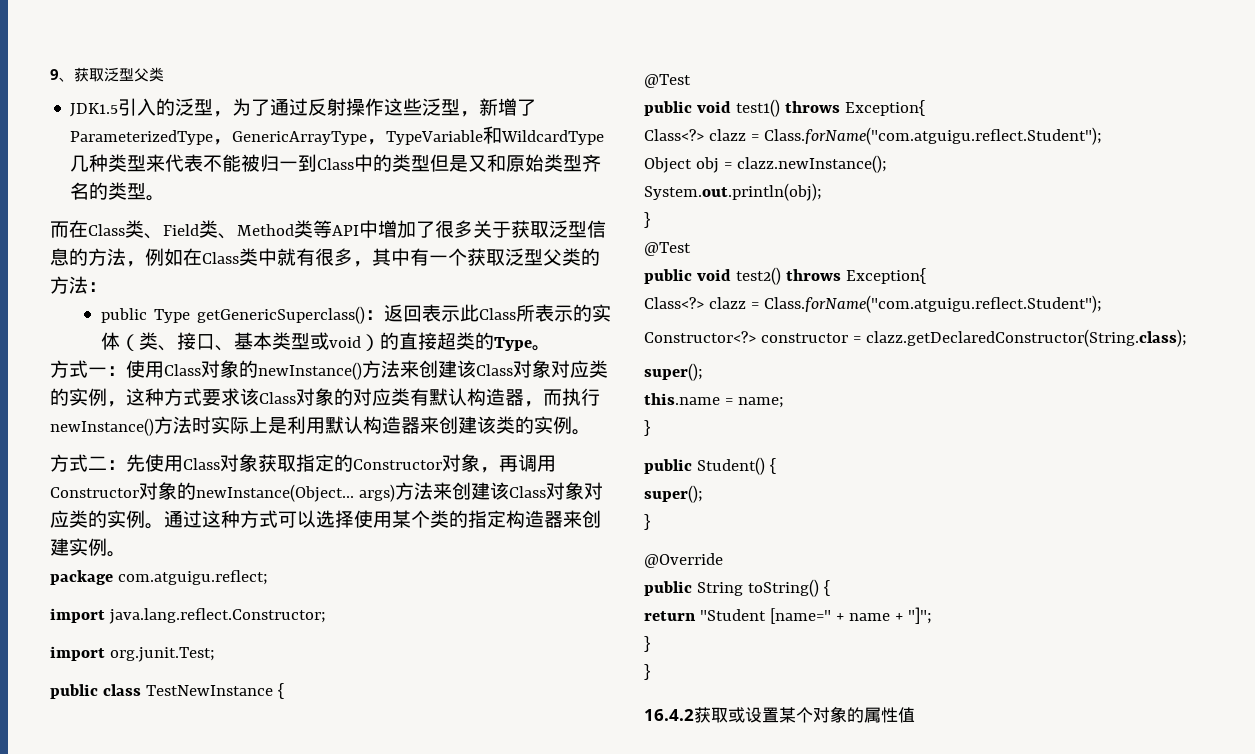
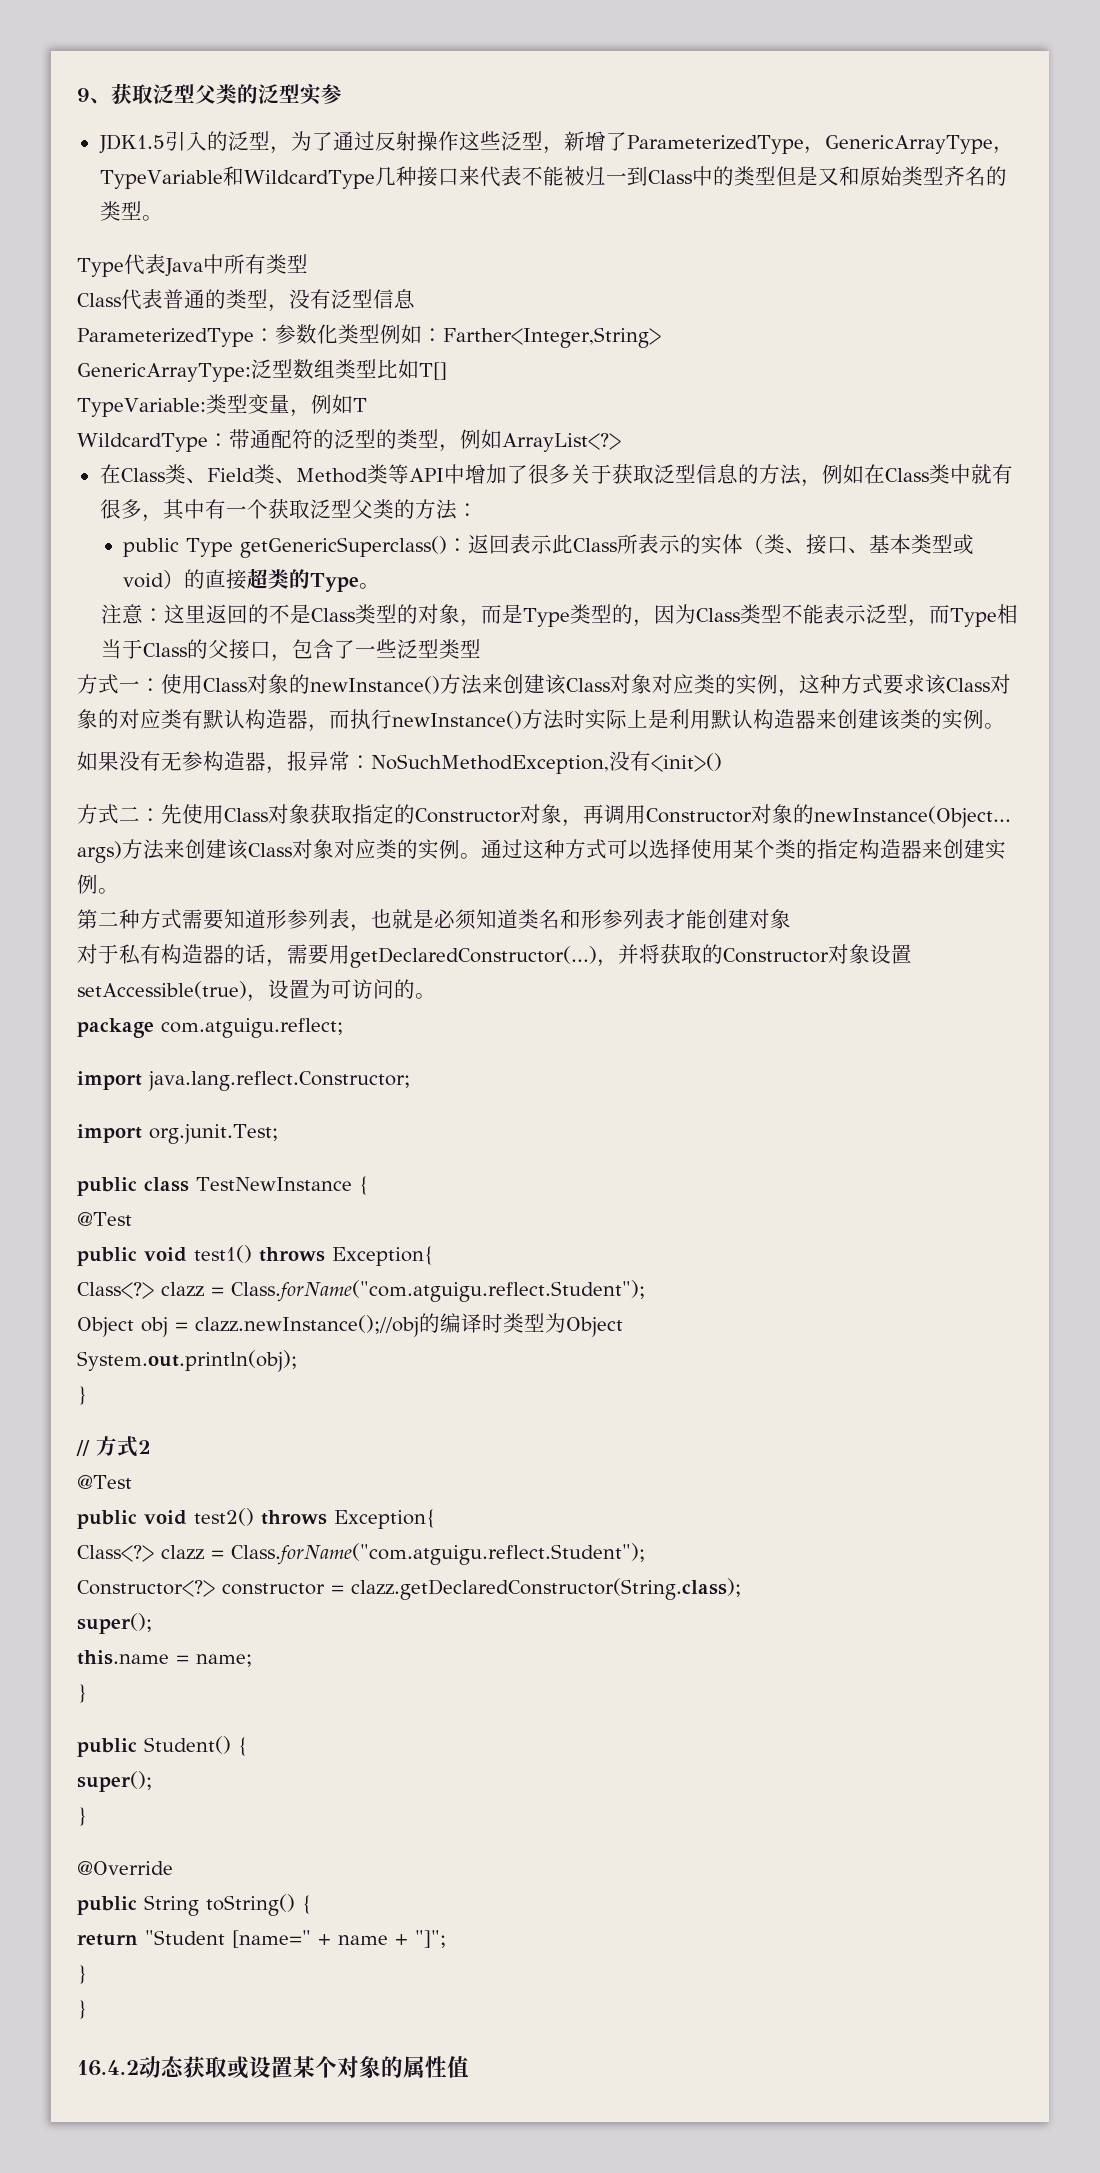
- 9、获取泛型父类
+ 9、获取泛型父类的泛型实参
- JDK1.5引入的泛型，为了通过反射操作这些泛型，新增了ParameterizedType，GenericArrayType，TypeVariable和WildcardType几种类型来代表不能被归一到Class中的类型但是又和原始类型齐名的类型。
+ JDK1.5引入的泛型，为了通过反射操作这些泛型，新增了ParameterizedType，GenericArrayType，TypeVariable和WildcardType几种接口来代表不能被归一到Class中的类型但是又和原始类型齐名的类型。
- 而在Class类、Field类、Method类等API中增加了很多关于获取泛型信息的方法，例如在Class类中就有很多，其中有一个获取泛型父类的方法：
+ Type代表Java中所有类型
+ Class代表普通的类型，没有泛型信息
+ ParameterizedType：参数化类型例如：Farther<Integer,String>
+ GenericArrayType:泛型数组类型比如T[]
+ TypeVariable:类型变量，例如T
+ WildcardType：带通配符的泛型的类型，例如ArrayList<?>
+ 在Class类、Field类、Method类等API中增加了很多关于获取泛型信息的方法，例如在Class类中就有很多，其中有一个获取泛型父类的方法：
+ 注意：这里返回的不是Class类型的对象，而是Type类型的，因为Class类型不能表示泛型，而Type相当于Class的父接口，包含了一些泛型类型
+ 如果没有无参构造器，报异常：NoSuchMethodException,没有<init>()
+ 第二种方式需要知道形参列表，也就是必须知道类名和形参列表才能创建对象
+ 对于私有构造器的话，需要用getDeclaredConstructor(...)，并将获取的Constructor对象设置setAccessible(true)，设置为可访问的。
- Object obj = clazz.newInstance();
+ Object obj = clazz.newInstance();//obj的编译时类型为Object
+ // 方式2
- 16.4.2获取或设置某个对象的属性值
+ 16.4.2动态获取或设置某个对象的属性值

